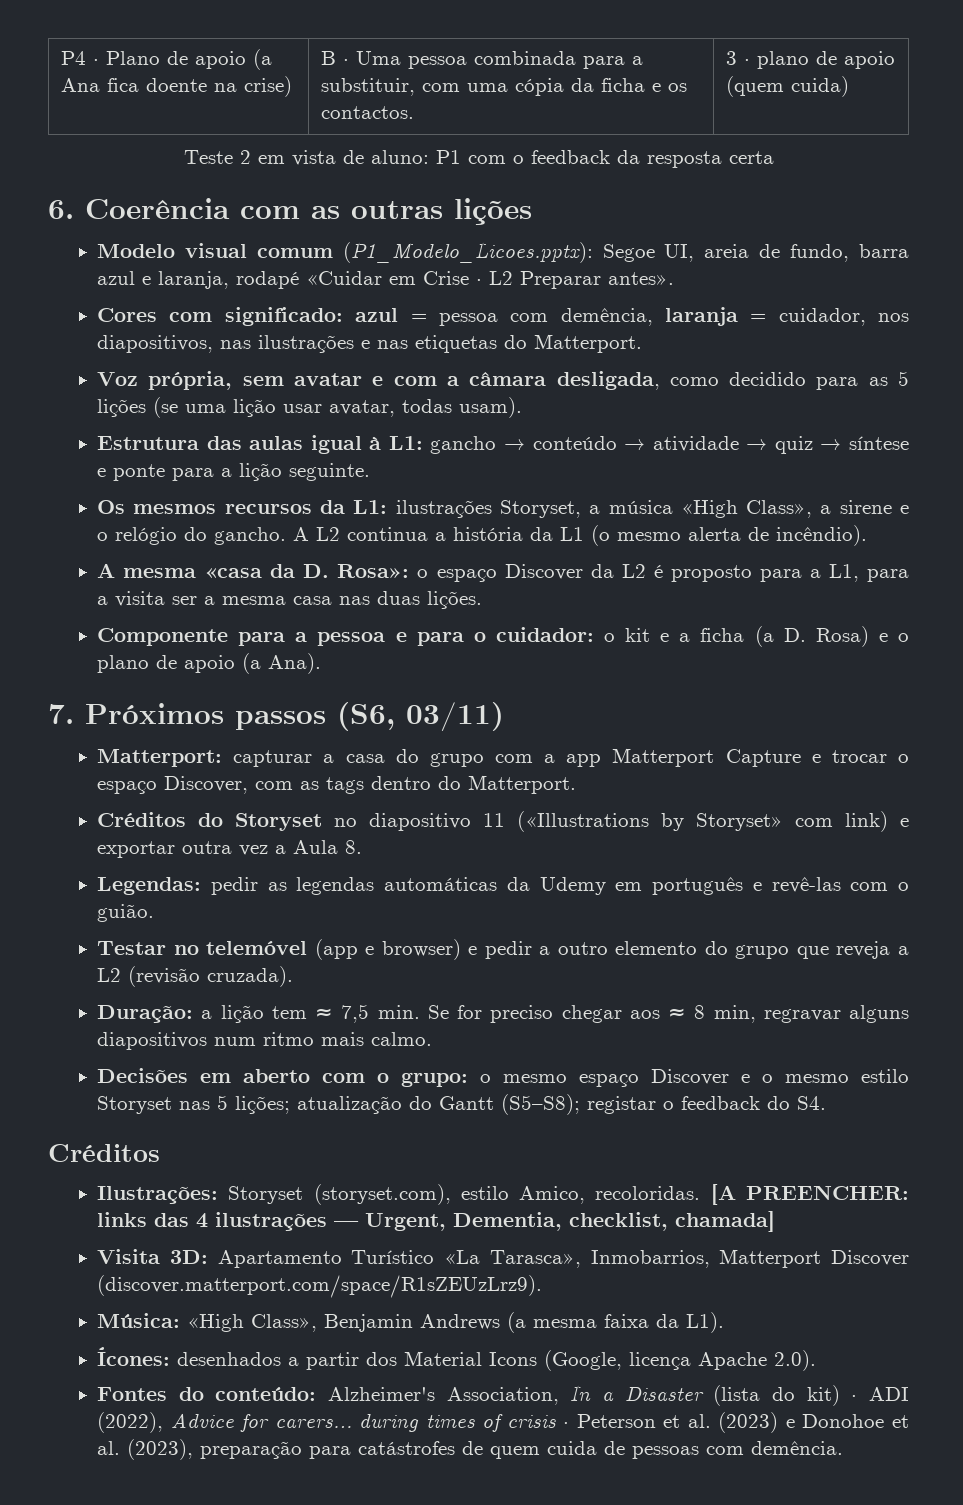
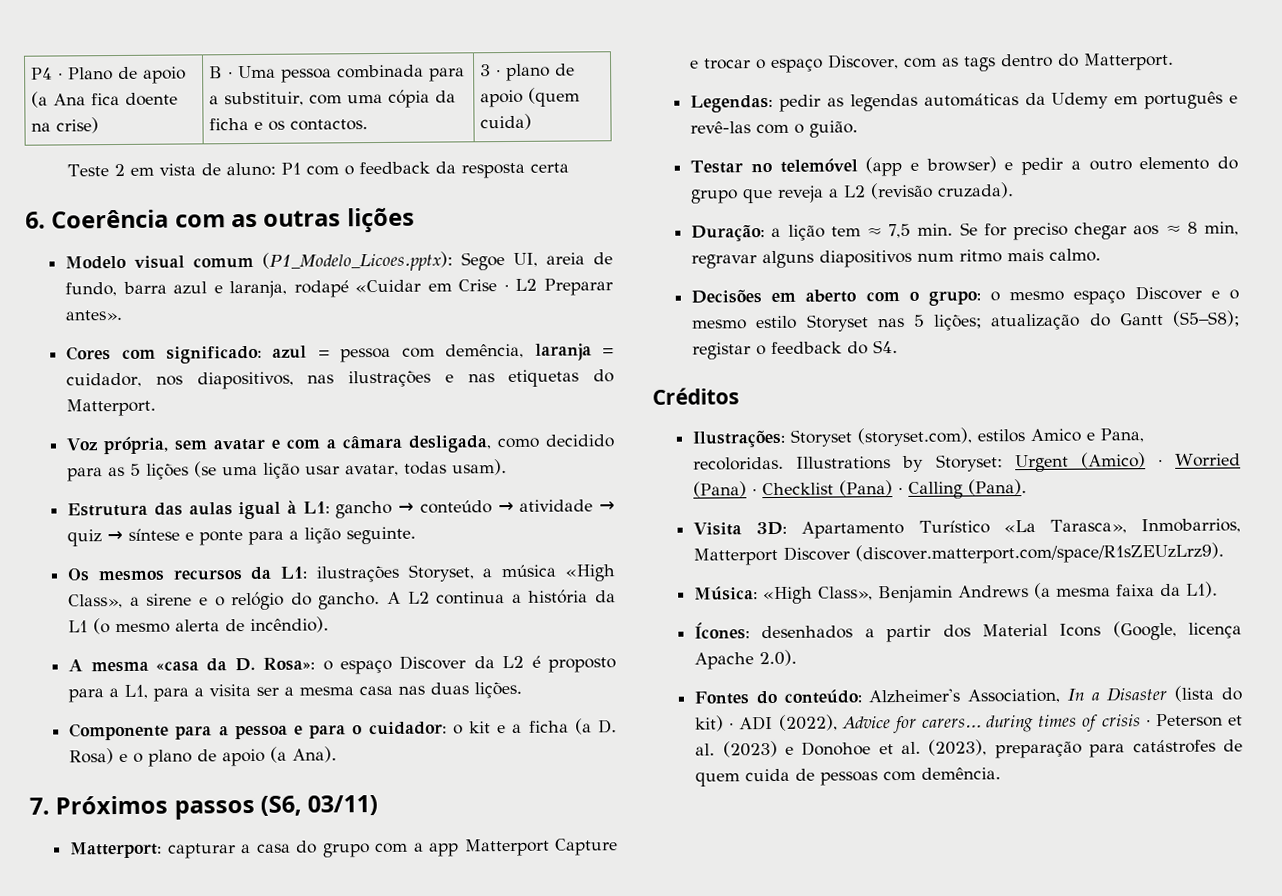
- Créditos do Storyset no diapositivo 11 («Illustrations by Storyset» com link) e exportar outra vez a Aula 8.
- Ilustrações: Storyset (storyset.com), estilo Amico, recoloridas. [A PREENCHER: links das 4 ilustrações — Urgent, Dementia, checklist, chamada]
+ Ilustrações: Storyset (storyset.com), estilos Amico e Pana, recoloridas. Illustrations by Storyset: Urgent (Amico) · Worried (Pana) · Checklist (Pana) · Calling (Pana).

